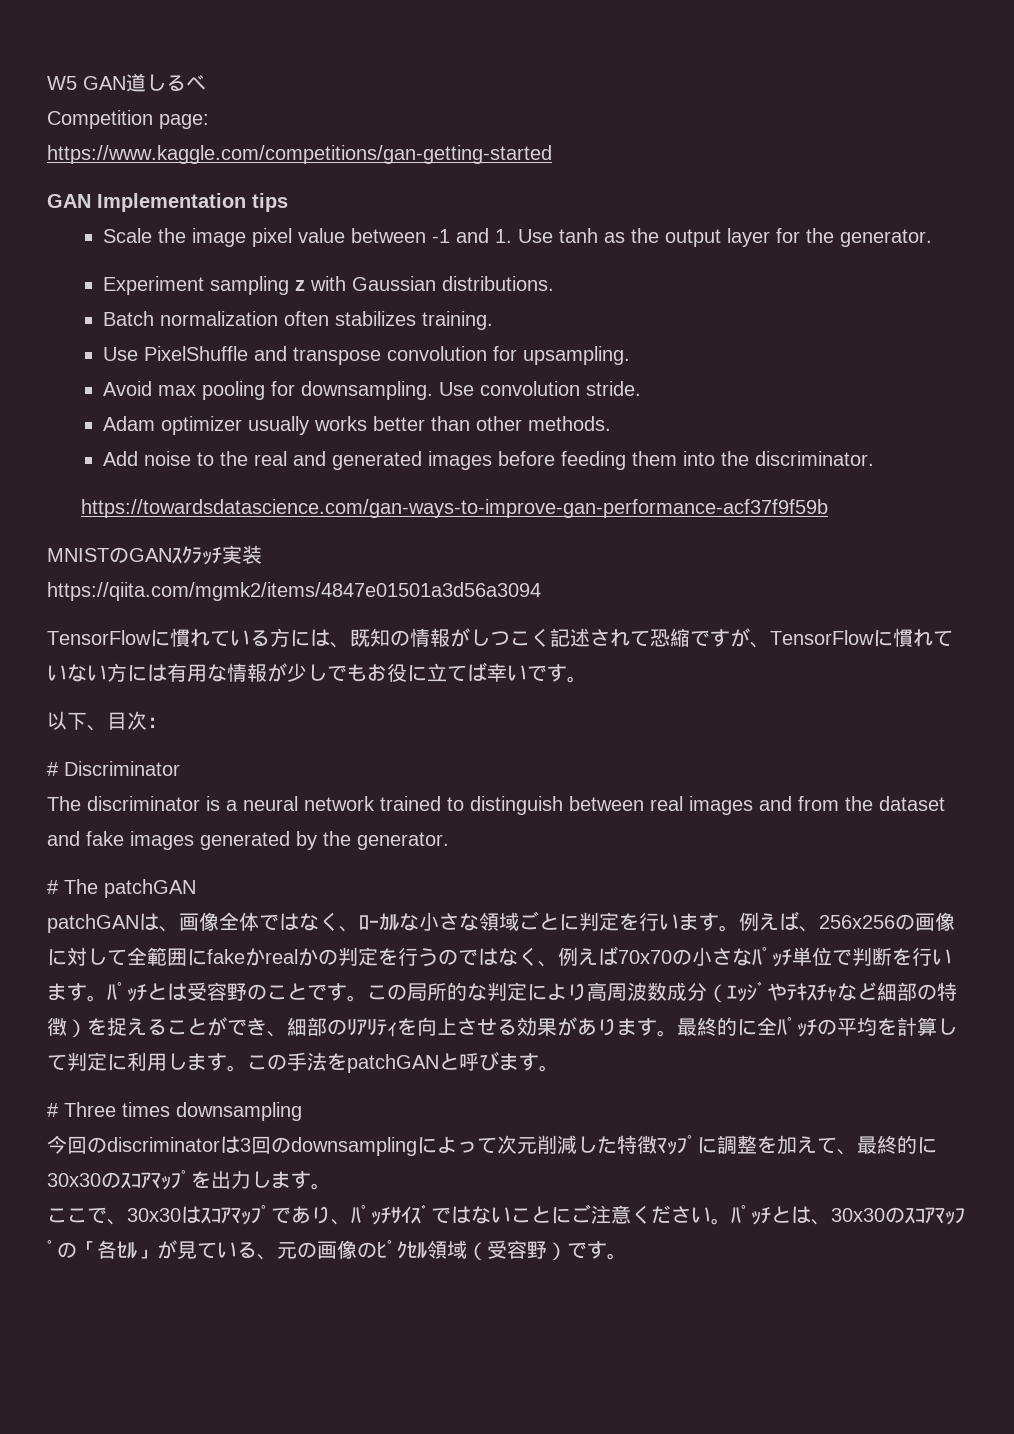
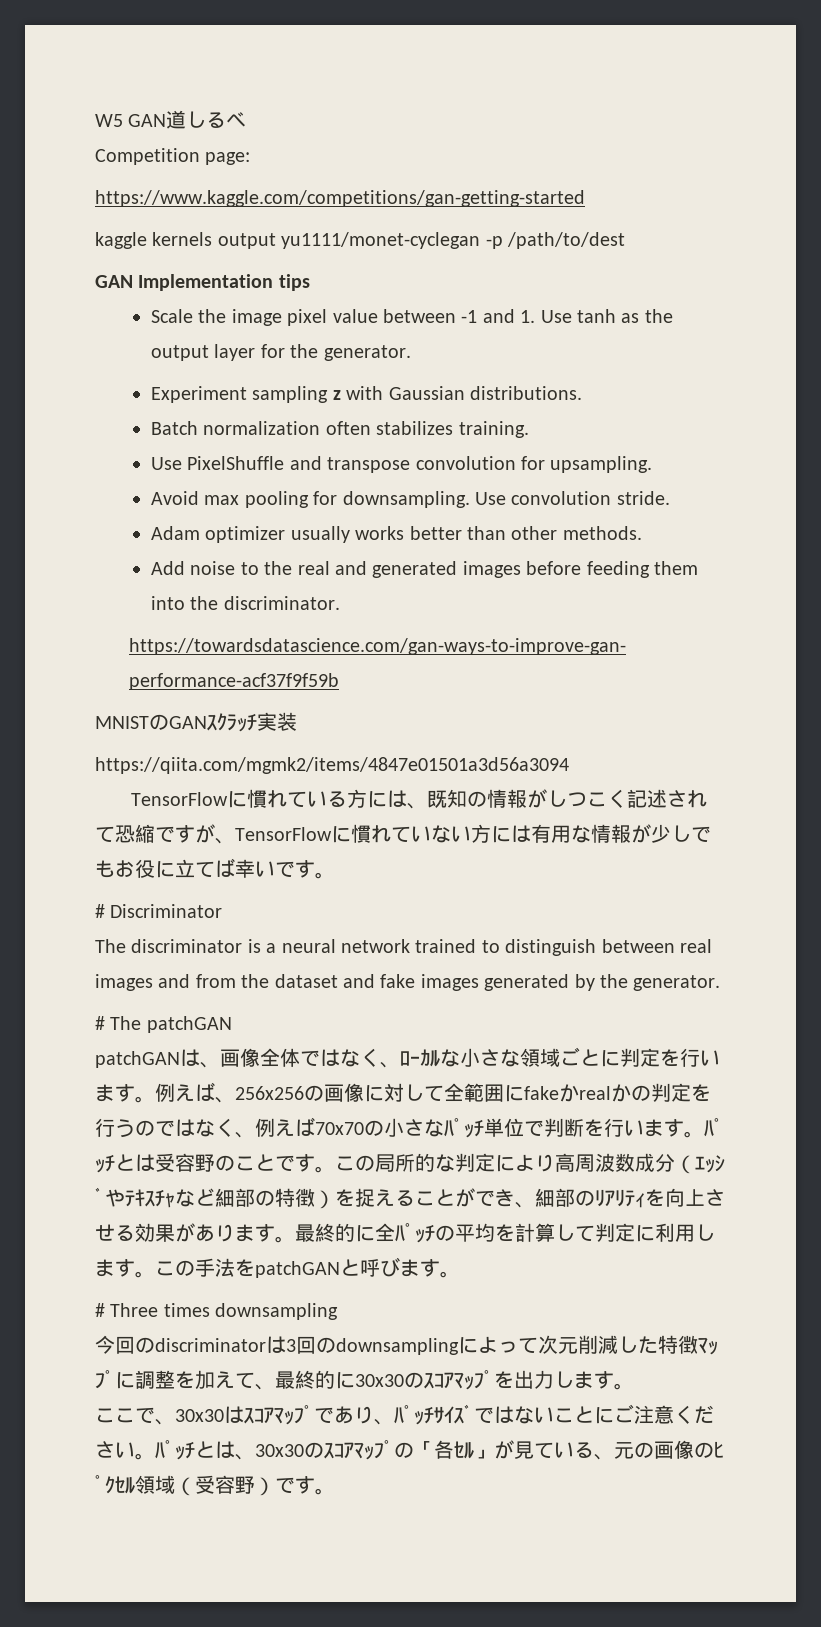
+ kaggle kernels output yu1111/monet-cyclegan -p /path/to/dest
- 以下、目次：

